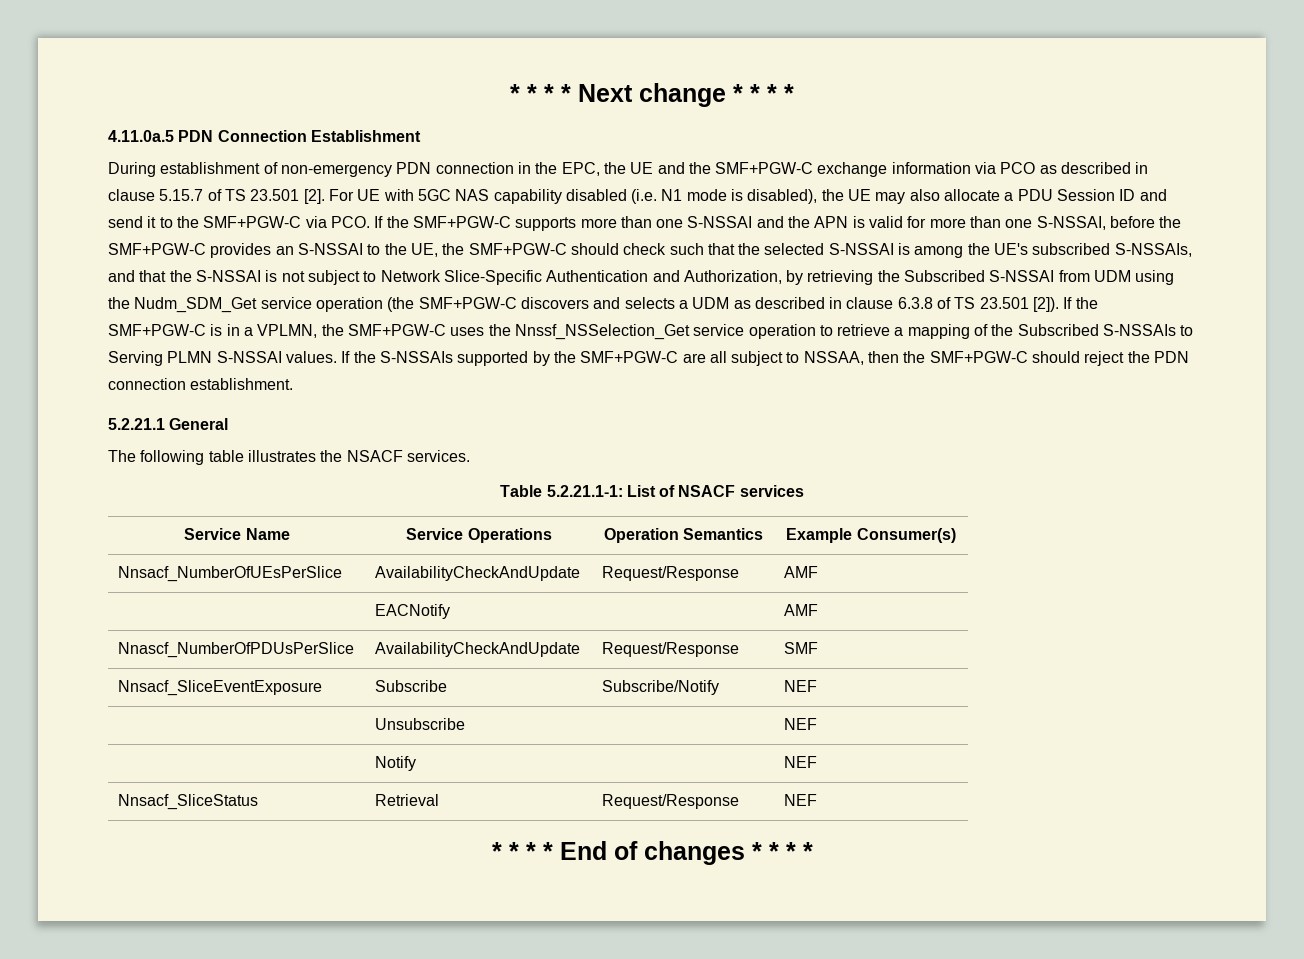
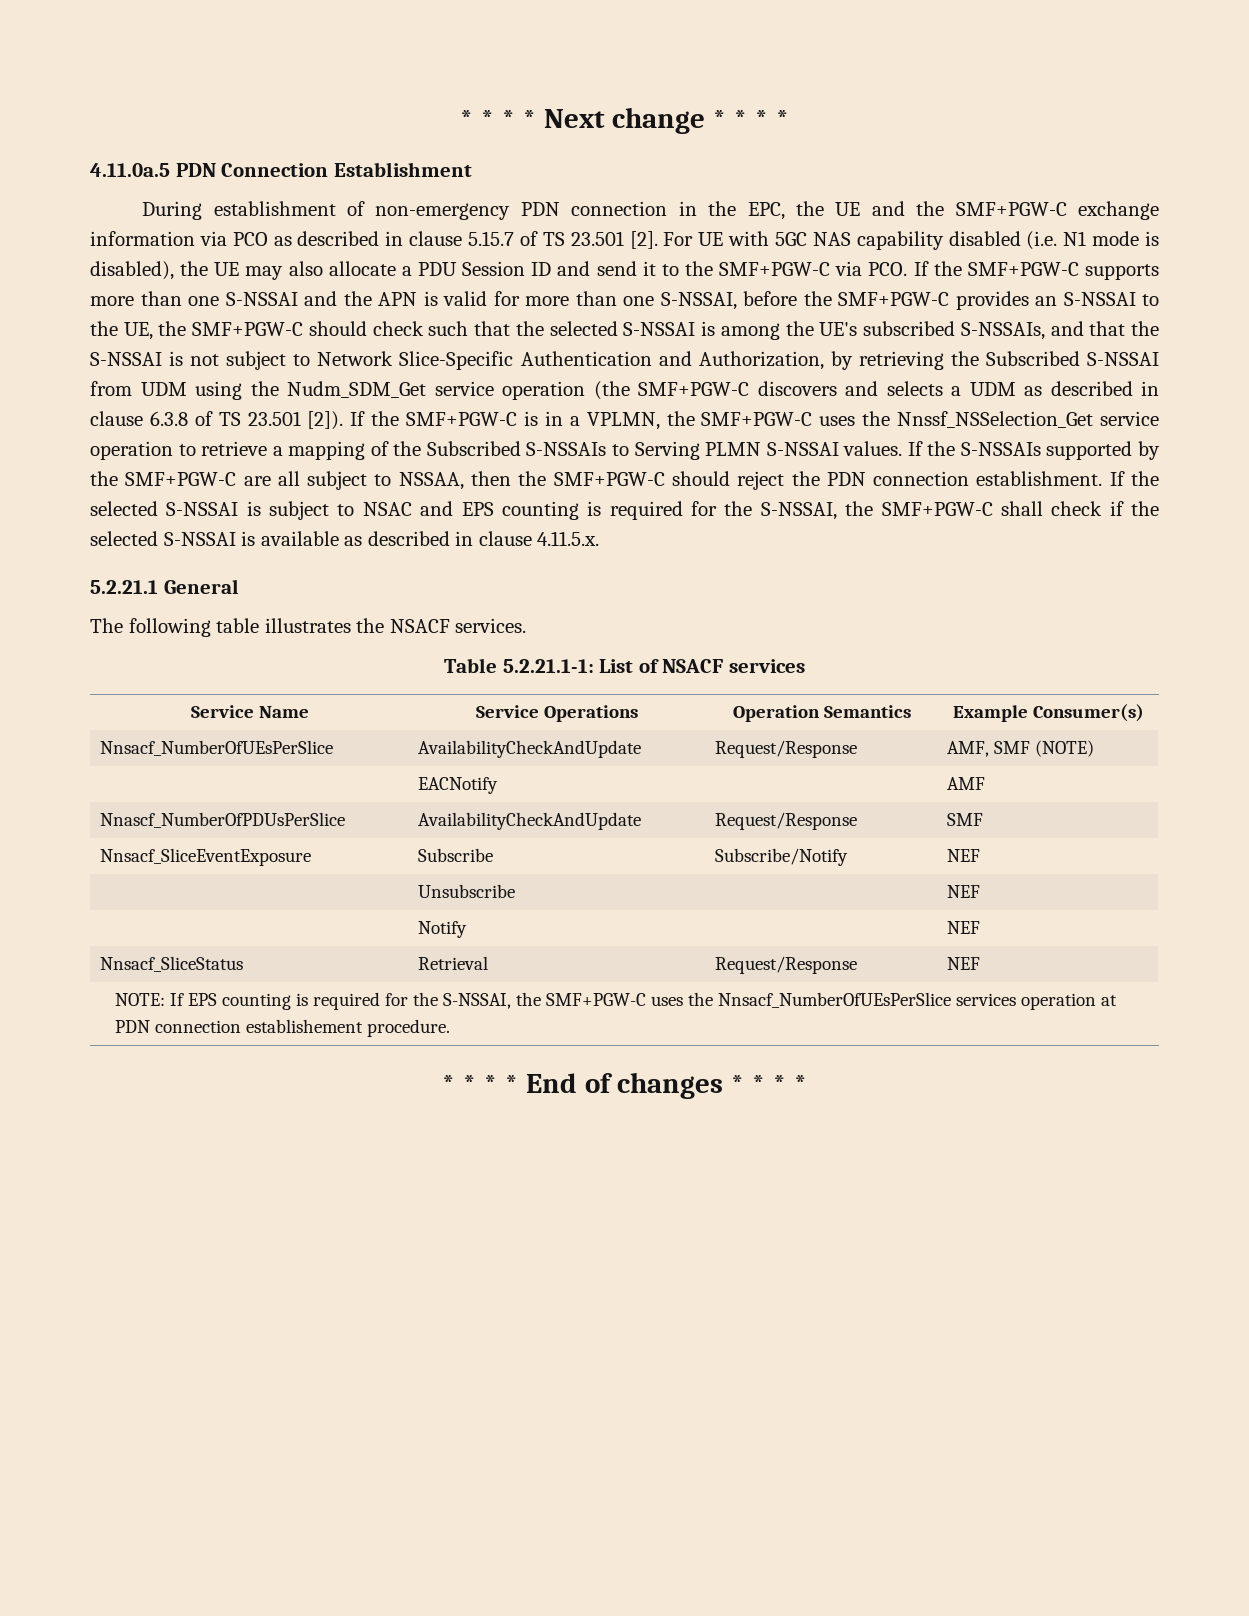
+ If the selected S-NSSAI is subject to NSAC and EPS counting is required for the S-NSSAI, the SMF+PGW-C shall check if the selected S-NSSAI is available as described in clause 4.11.5.x.
- Nnsacf_NumberOfUEsPerSlice | AvailabilityCheckAndUpdate | Request/Response | AMF
+ Nnsacf_NumberOfUEsPerSlice | AvailabilityCheckAndUpdate | Request/Response | AMF, SMF (NOTE)
+ NOTE: If EPS counting is required for the S-NSSAI, the SMF+PGW-C uses the Nnsacf_NumberOfUEsPerSlice services operation at PDN connection establishement procedure.

